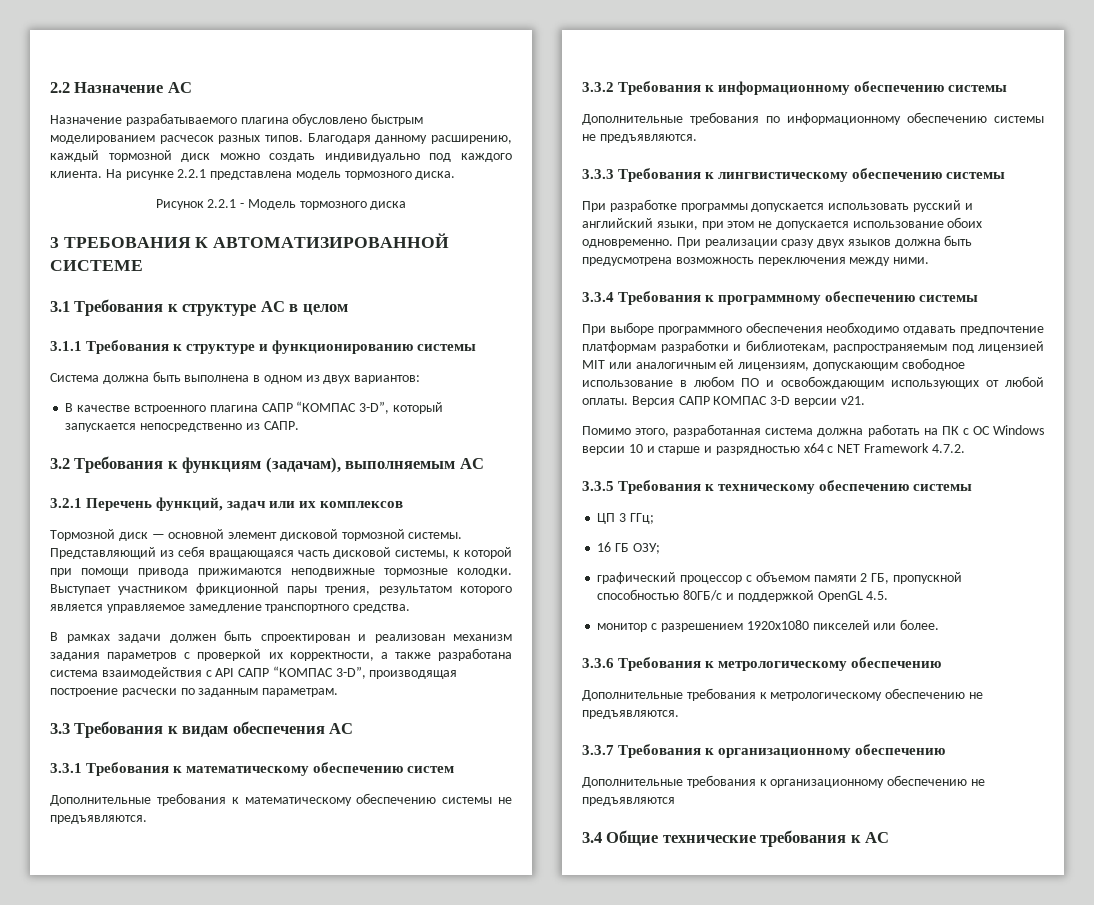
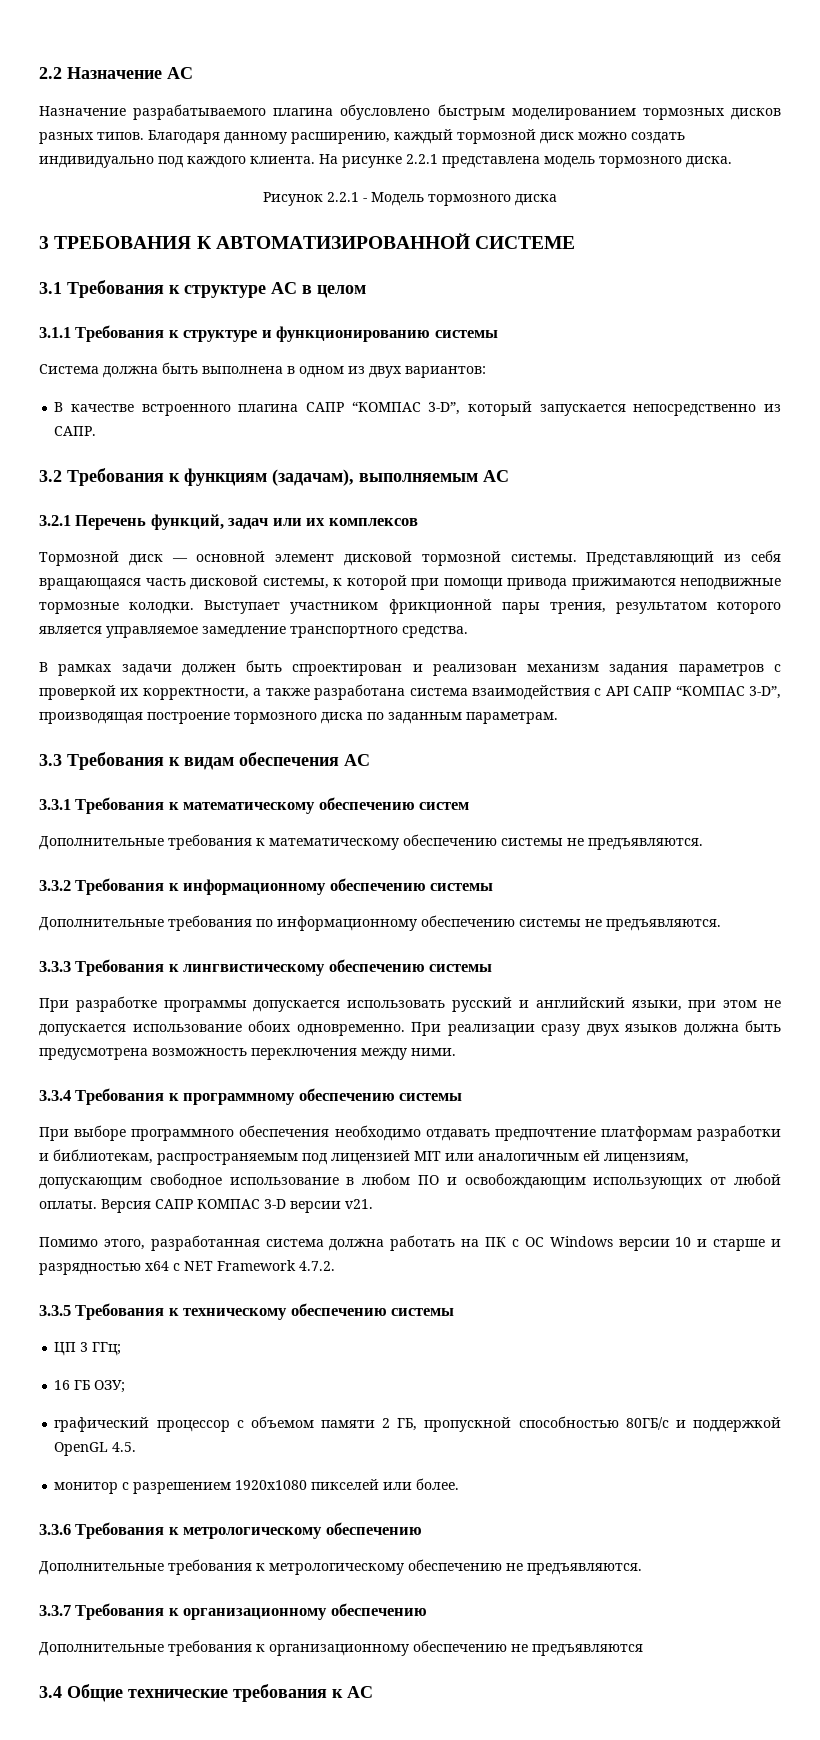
- Назначение разрабатываемого плагина обусловлено быстрым моделированием расчесок разных типов.
+ Назначение разрабатываемого плагина обусловлено быстрым моделированием тормозных дисков разных типов.
- В рамках задачи должен быть спроектирован и реализован механизм задания параметров с проверкой их корректности, а также разработана система взаимодействия с API САПР “КОМПАС 3-D”, производящая построение расчески по заданным параметрам.
+ В рамках задачи должен быть спроектирован и реализован механизм задания параметров с проверкой их корректности, а также разработана система взаимодействия с API САПР “КОМПАС 3-D”, производящая построение тормозного диска по заданным параметрам.

